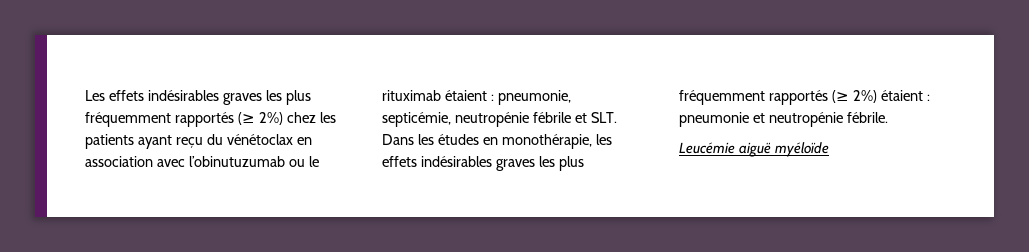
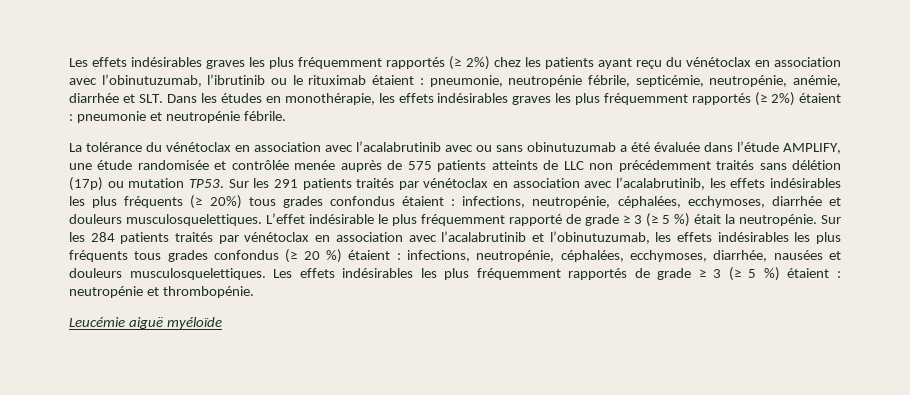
- Les effets indésirables graves les plus fréquemment rapportés (≥ 2%) chez les patients ayant reçu du vénétoclax en association avec l’obinutuzumab ou le rituximab étaient : pneumonie, septicémie, neutropénie fébrile et SLT. Dans les études en monothérapie, les effets indésirables graves les plus fréquemment rapportés (≥ 2%) étaient : pneumonie et neutropénie fébrile.
+ Les effets indésirables graves les plus fréquemment rapportés (≥ 2%) chez les patients ayant reçu du vénétoclax en association avec l’obinutuzumab, l’ibrutinib ou le rituximab étaient : pneumonie, neutropénie fébrile, septicémie, neutropénie, anémie, diarrhée et SLT. Dans les études en monothérapie, les effets indésirables graves les plus fréquemment rapportés (≥ 2%) étaient : pneumonie et neutropénie fébrile.
+ La tolérance du vénétoclax en association avec l’acalabrutinib avec ou sans obinutuzumab a été évaluée dans l’étude AMPLIFY, une étude randomisée et contrôlée menée auprès de 575 patients atteints de LLC non précédemment traités sans délétion (17p) ou mutation TP53. Sur les 291 patients traités par vénétoclax en association avec l’acalabrutinib, les effets indésirables les plus fréquents (≥ 20%) tous grades confondus étaient : infections, neutropénie, céphalées, ecchymoses, diarrhée et douleurs musculosquelettiques. L’effet indésirable le plus fréquemment rapporté de grade ≥ 3 (≥ 5 %) était la neutropénie. Sur les 284 patients traités par vénétoclax en association avec l’acalabrutinib et l’obinutuzumab, les effets indésirables les plus fréquents tous grades confondus (≥ 20 %) étaient : infections, neutropénie, céphalées, ecchymoses, diarrhée, nausées et douleurs musculosquelettiques. Les effets indésirables les plus fréquemment rapportés de grade ≥ 3 (≥ 5 %) étaient : neutropénie et thrombopénie.

